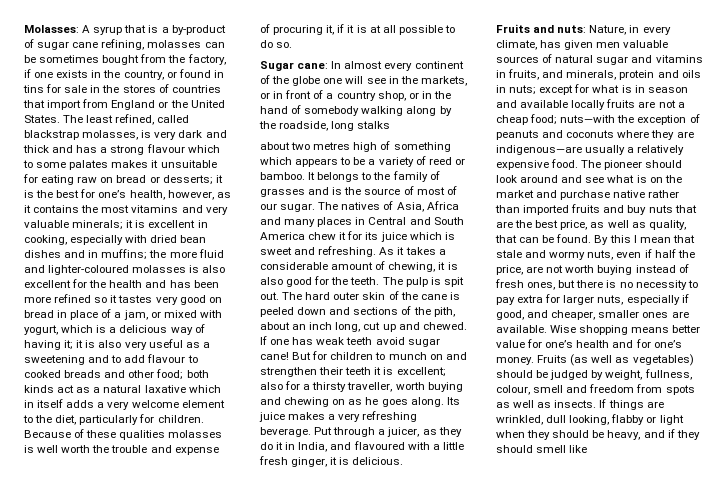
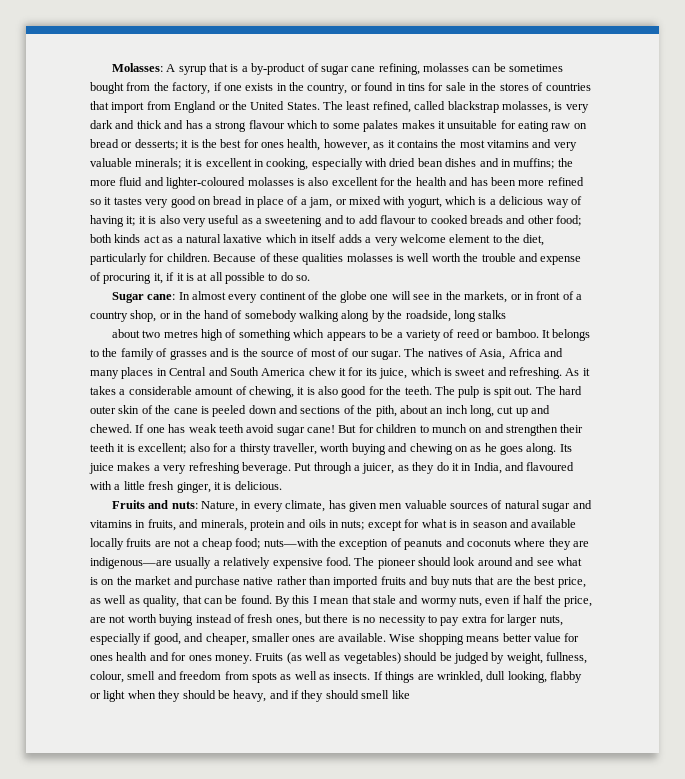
- it is the best for one’s health, however, as it contains the most vitamins and very valuable minerals;
+ it is the best for ones health, however, as it contains the most vitamins and very valuable minerals;
- The natives of Asia, Africa and many places in Central and South America chew it for its juice which is sweet and refreshing.
+ The natives of Asia, Africa and many places in Central and South America chew it for its juice, which is sweet and refreshing.
- Wise shopping means better value for one’s health and for one’s money.
+ Wise shopping means better value for ones health and for ones money.

